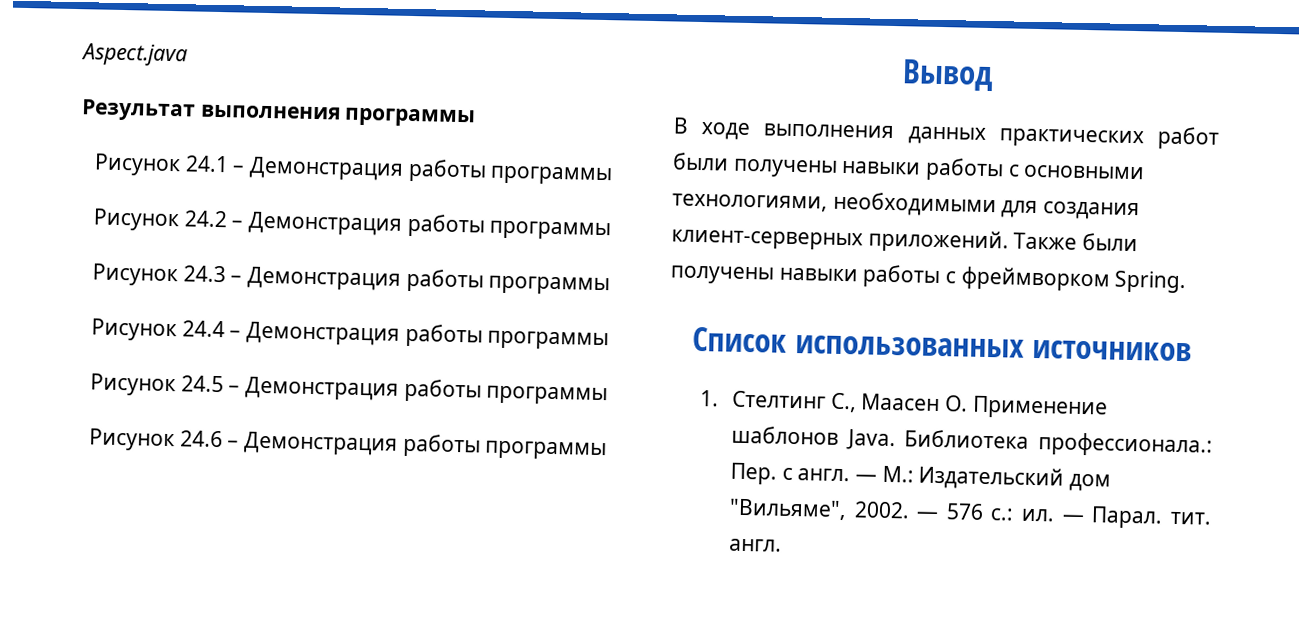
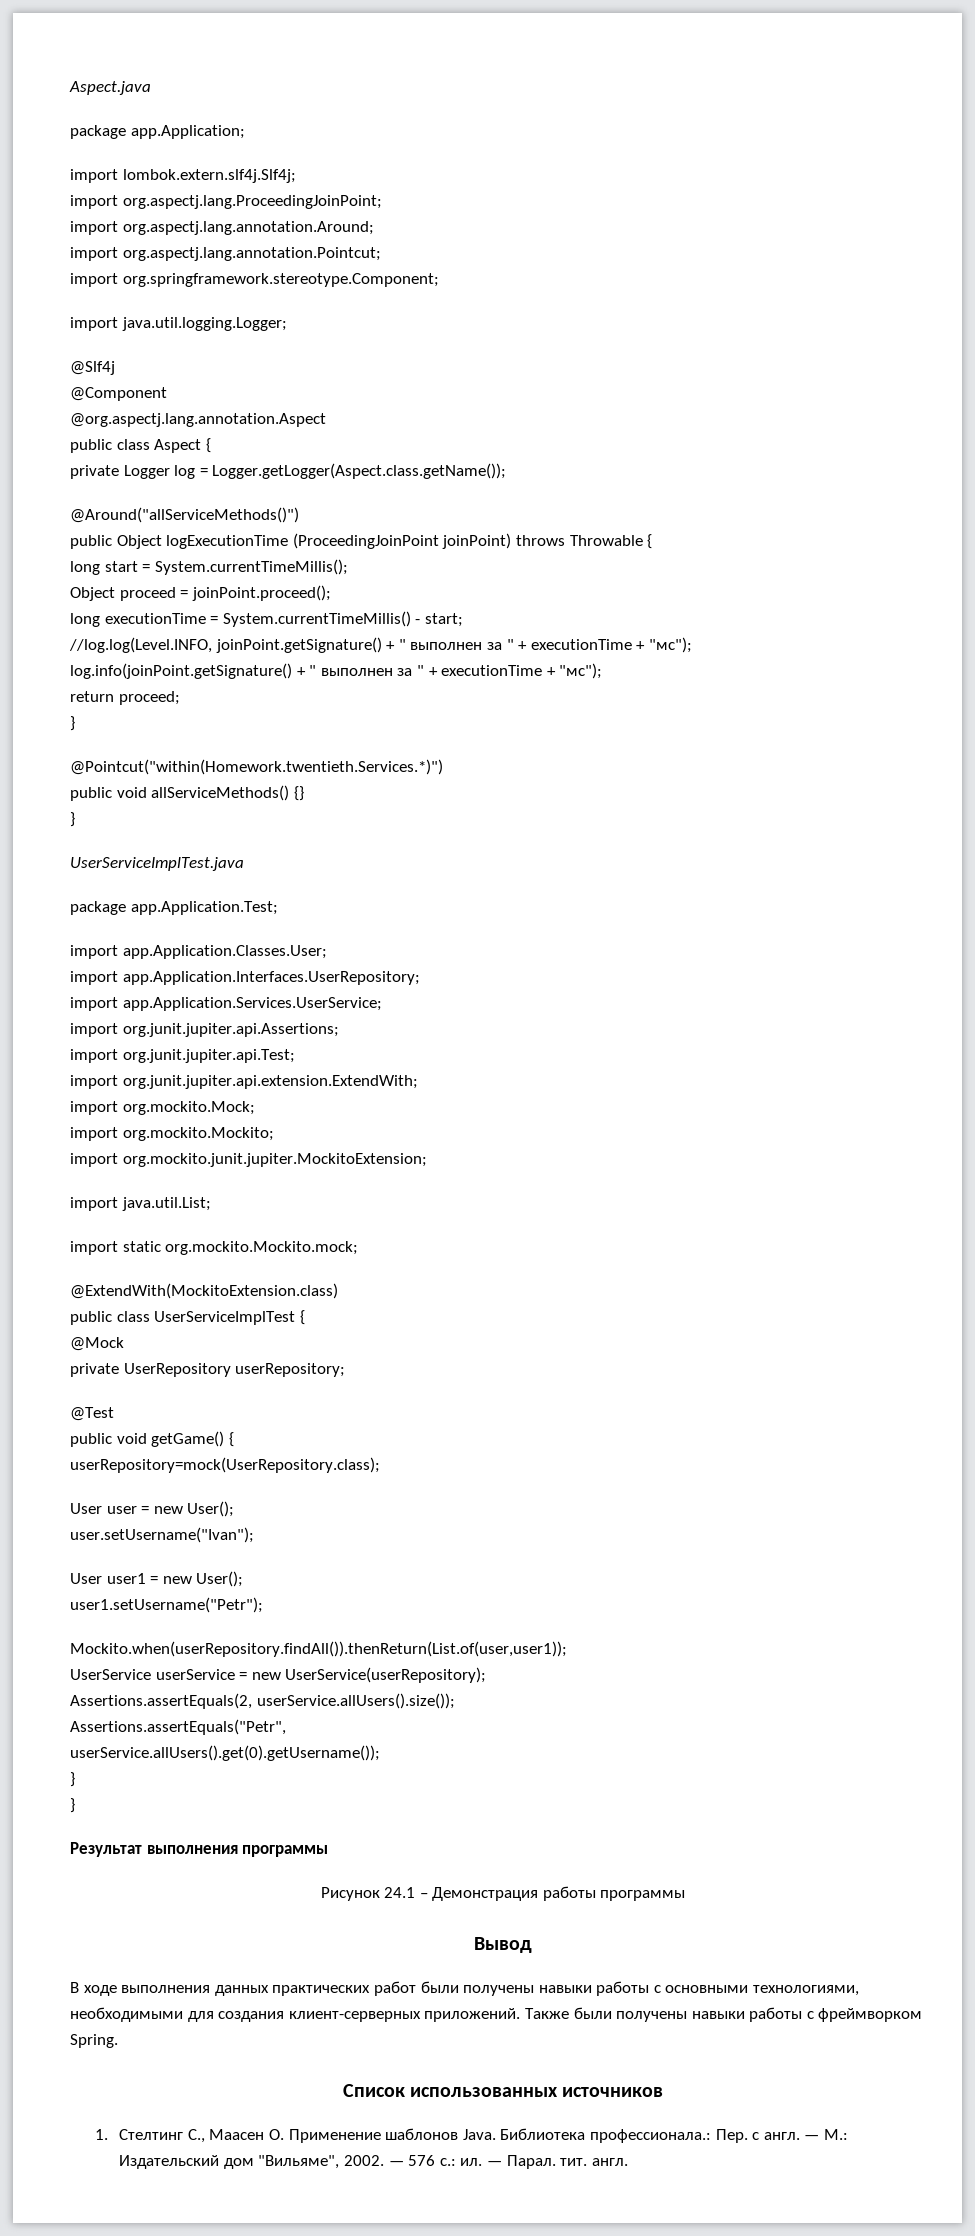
+ package app.Application;
+ import lombok.extern.slf4j.Slf4j;
+ import org.aspectj.lang.ProceedingJoinPoint;
+ import org.aspectj.lang.annotation.Around;
+ import org.aspectj.lang.annotation.Pointcut;
+ import org.springframework.stereotype.Component;
+ import java.util.logging.Logger;
+ @Slf4j
+ @Component
+ @org.aspectj.lang.annotation.Aspect
+ public class Aspect {
+ private Logger log = Logger.getLogger(Aspect.class.getName());
+ @Around("allServiceMethods()")
+ public Object logExecutionTime (ProceedingJoinPoint joinPoint) throws Throwable {
+ long start = System.currentTimeMillis();
+ Object proceed = joinPoint.proceed();
+ long executionTime = System.currentTimeMillis() - start;
+ //log.log(Level.INFO, joinPoint.getSignature() + " выполнен за " + executionTime + "мс");
+ log.info(joinPoint.getSignature() + " выполнен за " + executionTime + "мс");
+ return proceed;
+ }
+ @Pointcut("within(Homework.twentieth.Services.*)")
+ public void allServiceMethods() {}
+ }
+ UserServiceImplTest.java
+ package app.Application.Test;
+ import app.Application.Classes.User;
+ import app.Application.Interfaces.UserRepository;
+ import app.Application.Services.UserService;
+ import org.junit.jupiter.api.Assertions;
+ import org.junit.jupiter.api.Test;
+ import org.junit.jupiter.api.extension.ExtendWith;
+ import org.mockito.Mock;
+ import org.mockito.Mockito;
+ import org.mockito.junit.jupiter.MockitoExtension;
+ import java.util.List;
+ import static org.mockito.Mockito.mock;
+ @ExtendWith(MockitoExtension.class)
+ public class UserServiceImplTest {
+ @Mock
+ private UserRepository userRepository;
+ @Test
+ public void getGame() {
+ userRepository=mock(UserRepository.class);
+ User user = new User();
+ user.setUsername("Ivan");
+ User user1 = new User();
+ user1.setUsername("Petr");
+ Mockito.when(userRepository.findAll()).thenReturn(List.of(user,user1));
+ UserService userService = new UserService(userRepository);
+ Assertions.assertEquals(2, userService.allUsers().size());
+ Assertions.assertEquals("Petr",
+ userService.allUsers().get(0).getUsername());
+ }
+ }
- Рисунок 24.2 – Демонстрация работы программы
- Рисунок 24.3 – Демонстрация работы программы
- Рисунок 24.4 – Демонстрация работы программы
- Рисунок 24.5 – Демонстрация работы программы
- Рисунок 24.6 – Демонстрация работы программы

